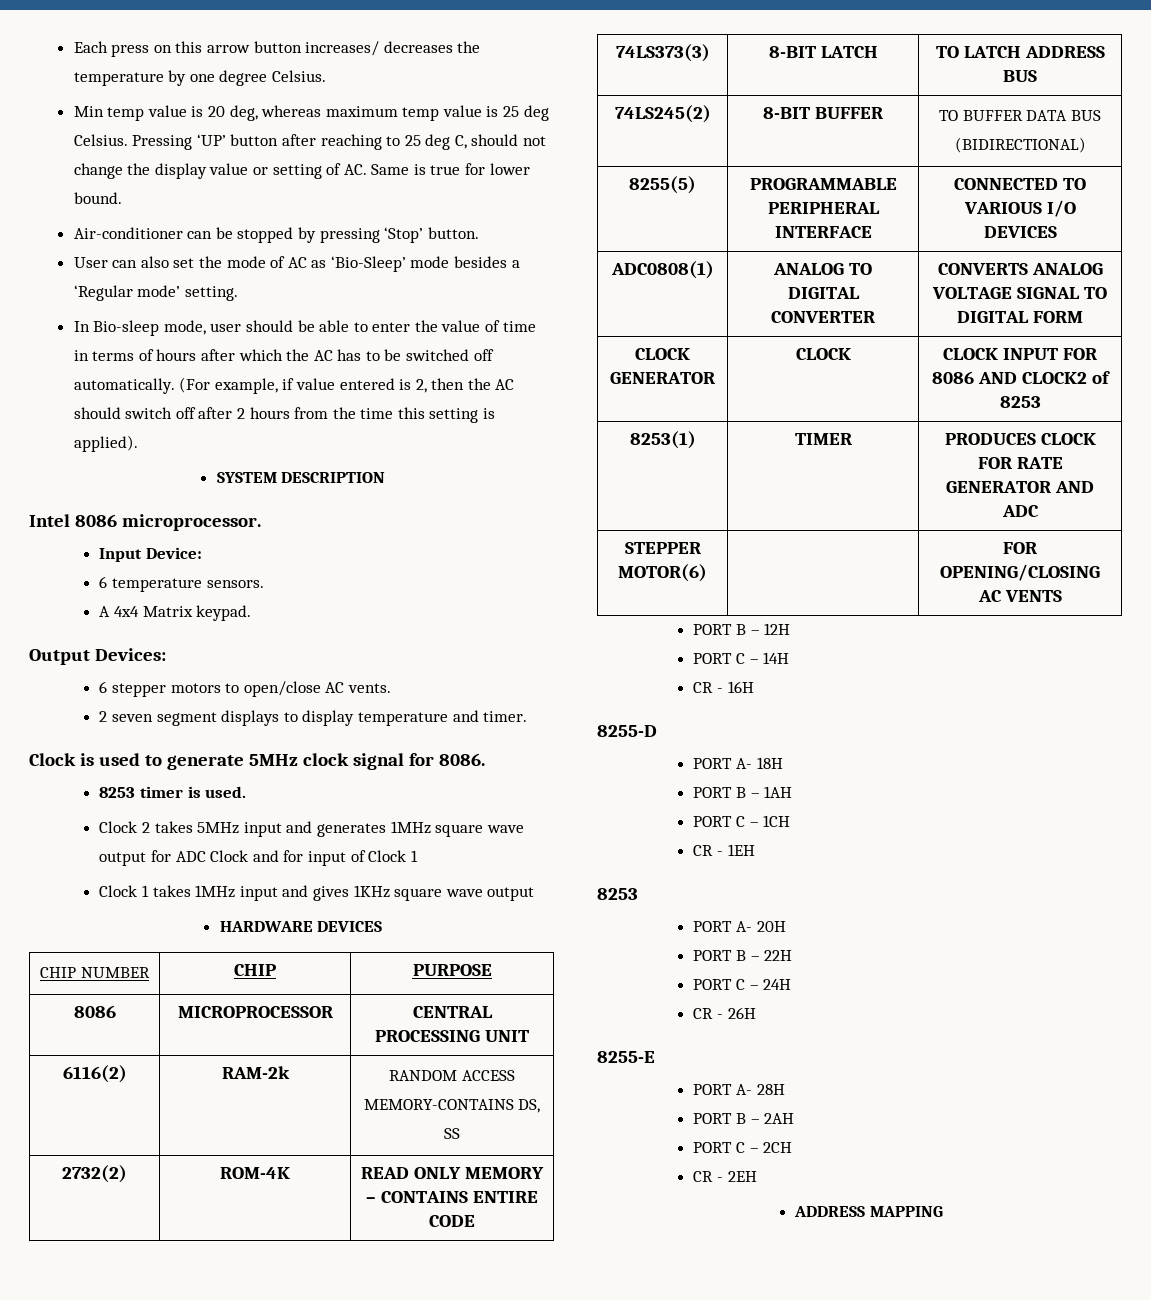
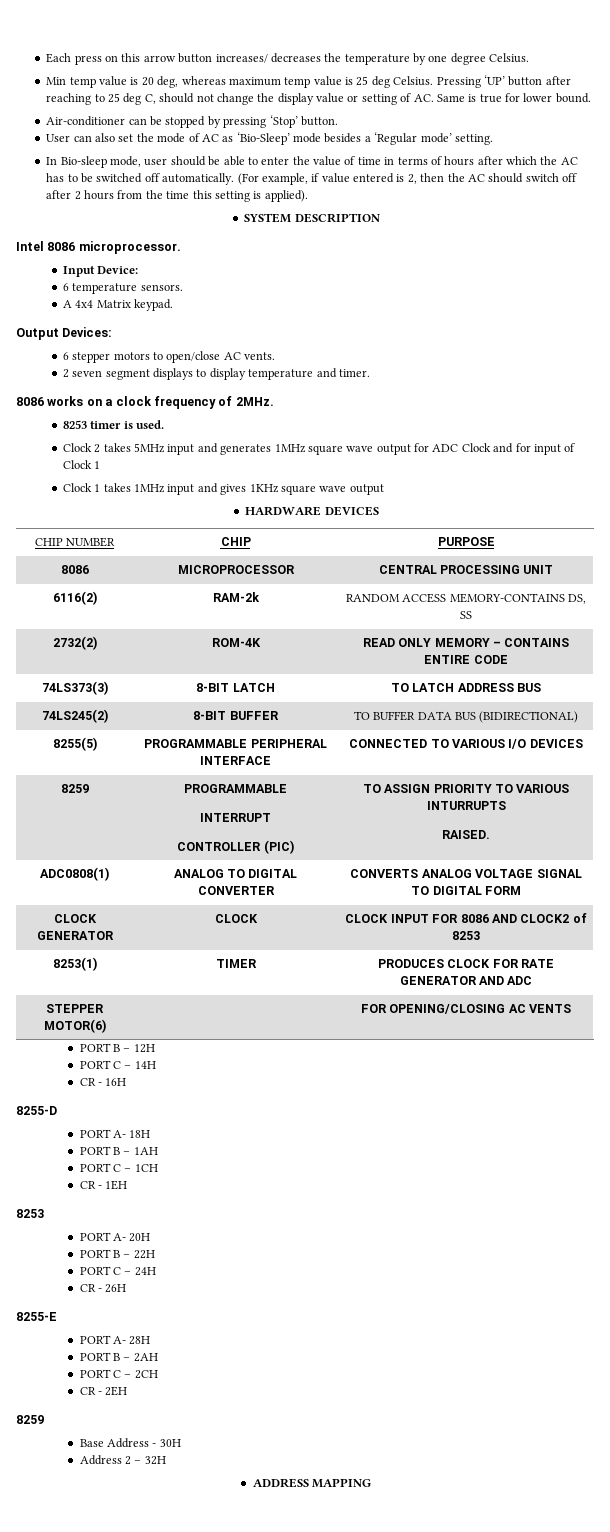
- Clock is used to generate 5MHz clock signal for 8086.
+ 8086 works on a clock frequency of 2MHz.
+ 8259 | PROGRAMMABLE
+ INTERRUPT
+ CONTROLLER (PIC) | TO ASSIGN PRIORITY TO VARIOUS INTURRUPTS
+ RAISED.
  CR - 2EH
+ 8259
+ Base Address - 30H
+ Address 2 – 32H

